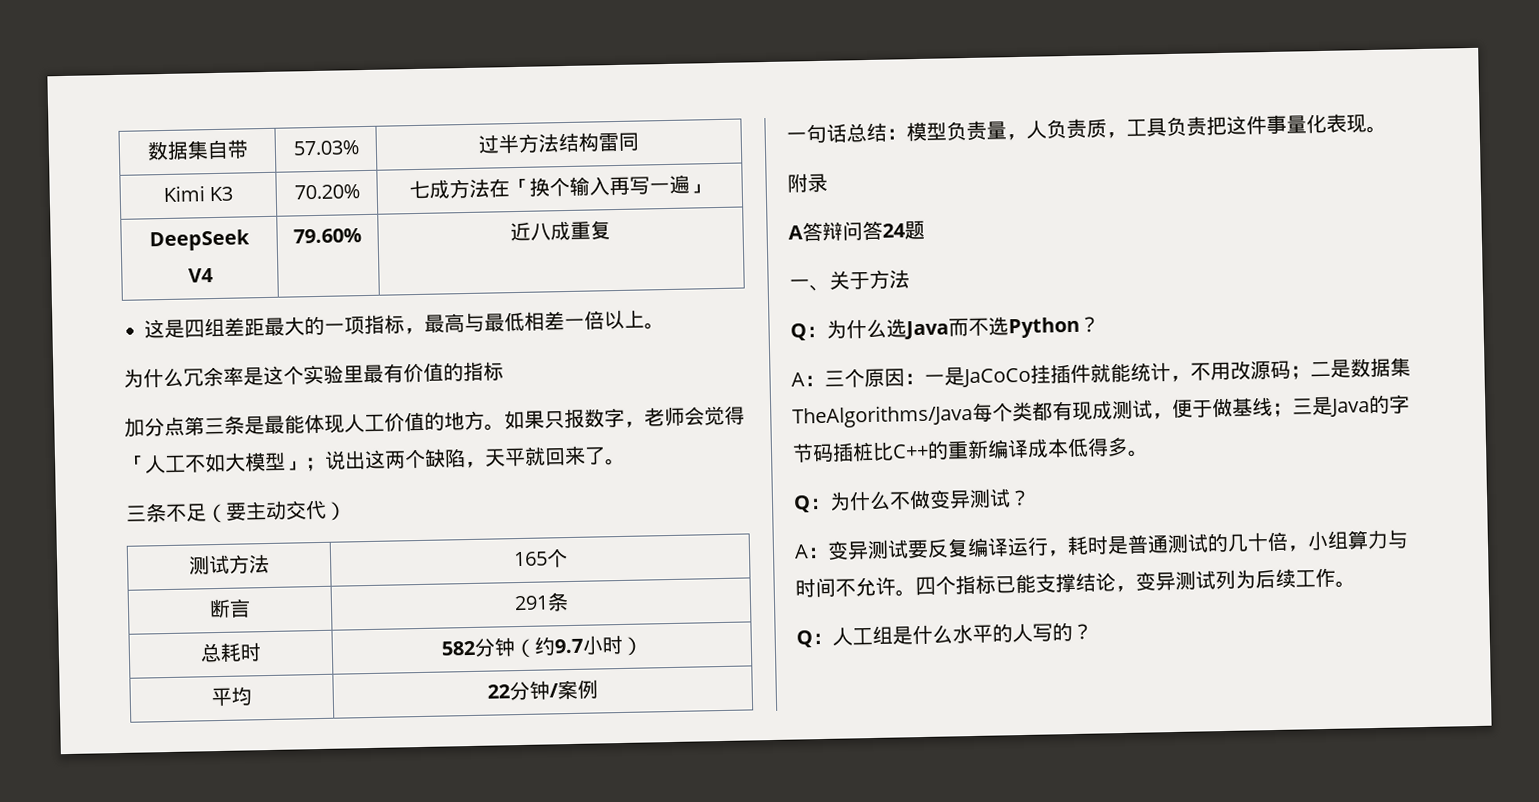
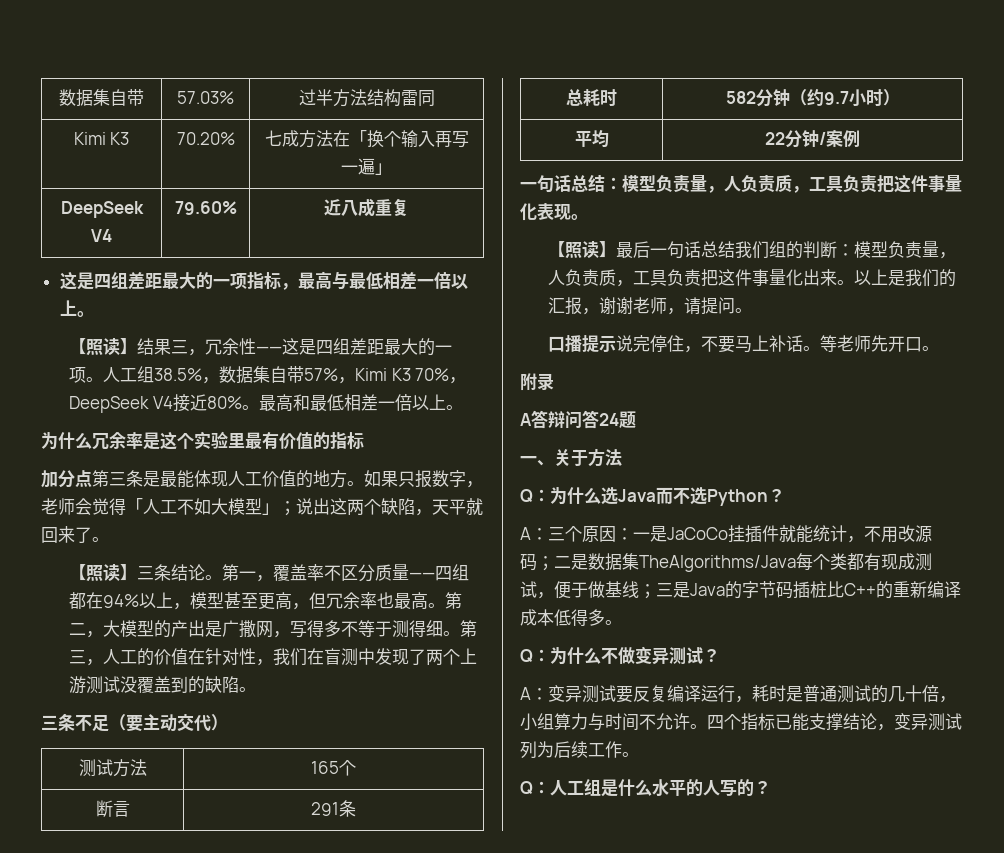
+ 【照读】结果三，冗余性——这是四组差距最大的一项。人工组38.5%，数据集自带57%，Kimi K3 70%，DeepSeek V4接近80%。最高和最低相差一倍以上。
+ 【照读】三条结论。第一，覆盖率不区分质量——四组都在94%以上，模型甚至更高，但冗余率也最高。第二，大模型的产出是广撒网，写得多不等于测得细。第三，人工的价值在针对性，我们在盲测中发现了两个上游测试没覆盖到的缺陷。
+ 【照读】最后一句话总结我们组的判断：模型负责量，人负责质，工具负责把这件事量化出来。以上是我们的汇报，谢谢老师，请提问。
+ 口播提示说完停住，不要马上补话。等老师先开口。

